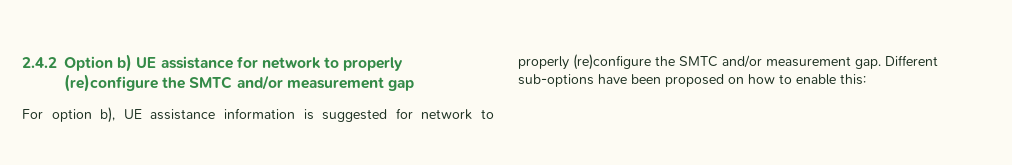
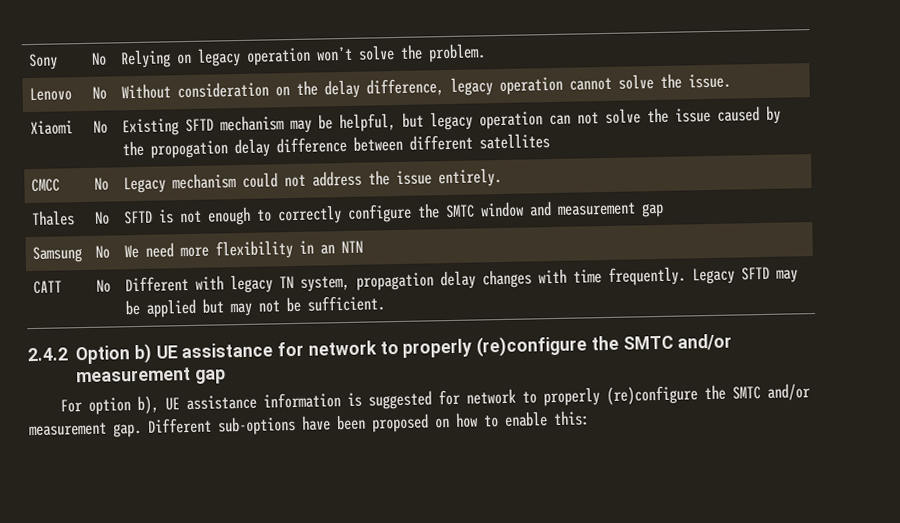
+ Sony | No | Relying on legacy operation won’t solve the problem.
+ Lenovo | No | Without consideration on the delay difference, legacy operation cannot solve the issue.
+ Xiaomi | No | Existing SFTD mechanism may be helpful, but legacy operation can not solve the issue caused by the propogation delay difference between different satellites
+ CMCC | No | Legacy mechanism could not address the issue entirely.
+ Thales | No | SFTD is not enough to correctly configure the SMTC window and measurement gap
+ Samsung | No | We need more flexibility in an NTN
+ CATT | No | Different with legacy TN system, propagation delay changes with time frequently. Legacy SFTD may be applied but may not be sufficient.

